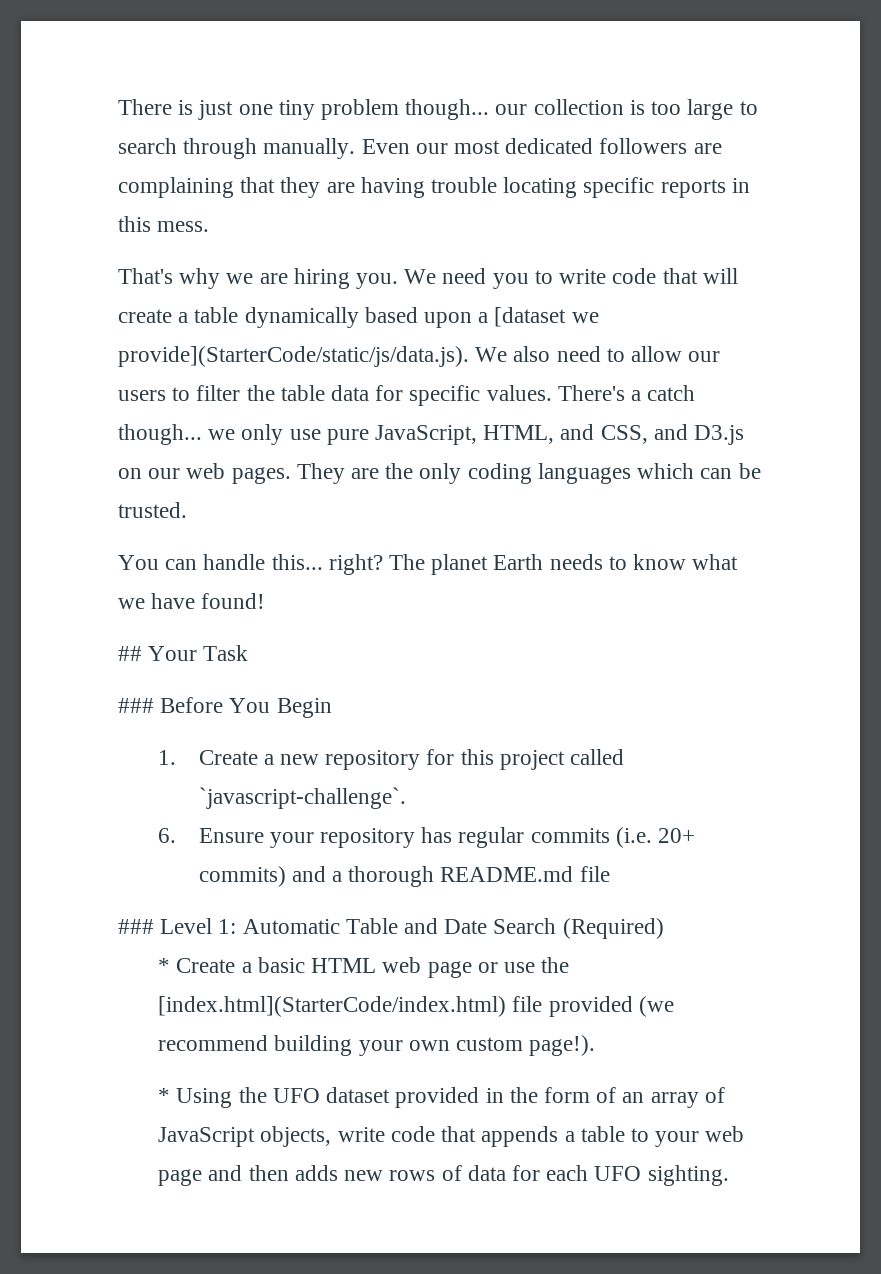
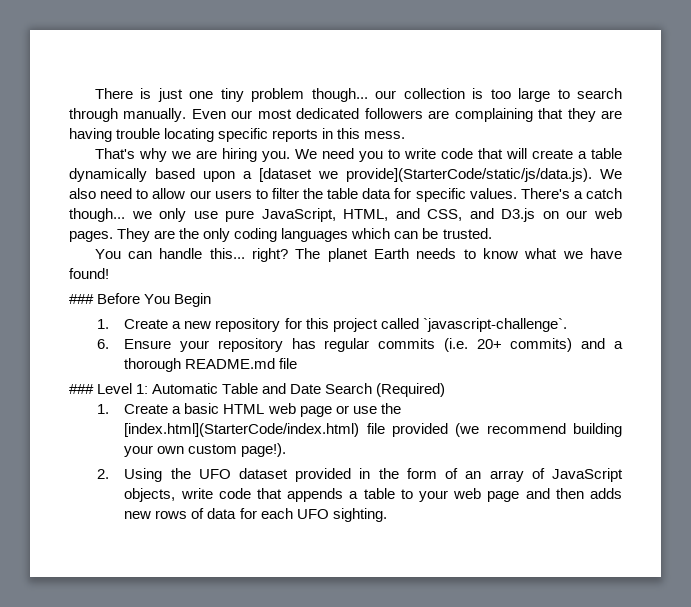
- ## Your Task
- * Create a basic HTML web page or use the [index.html](StarterCode/index.html) file provided (we recommend building your own custom page!).
+ 1. Create a basic HTML web page or use the [index.html](StarterCode/index.html) file provided (we recommend building your own custom page!).
- * Using the UFO dataset provided in the form of an array of JavaScript objects, write code that appends a table to your web page and then adds new rows of data for each UFO sighting.
+ 2. Using the UFO dataset provided in the form of an array of JavaScript objects, write code that appends a table to your web page and then adds new rows of data for each UFO sighting.

